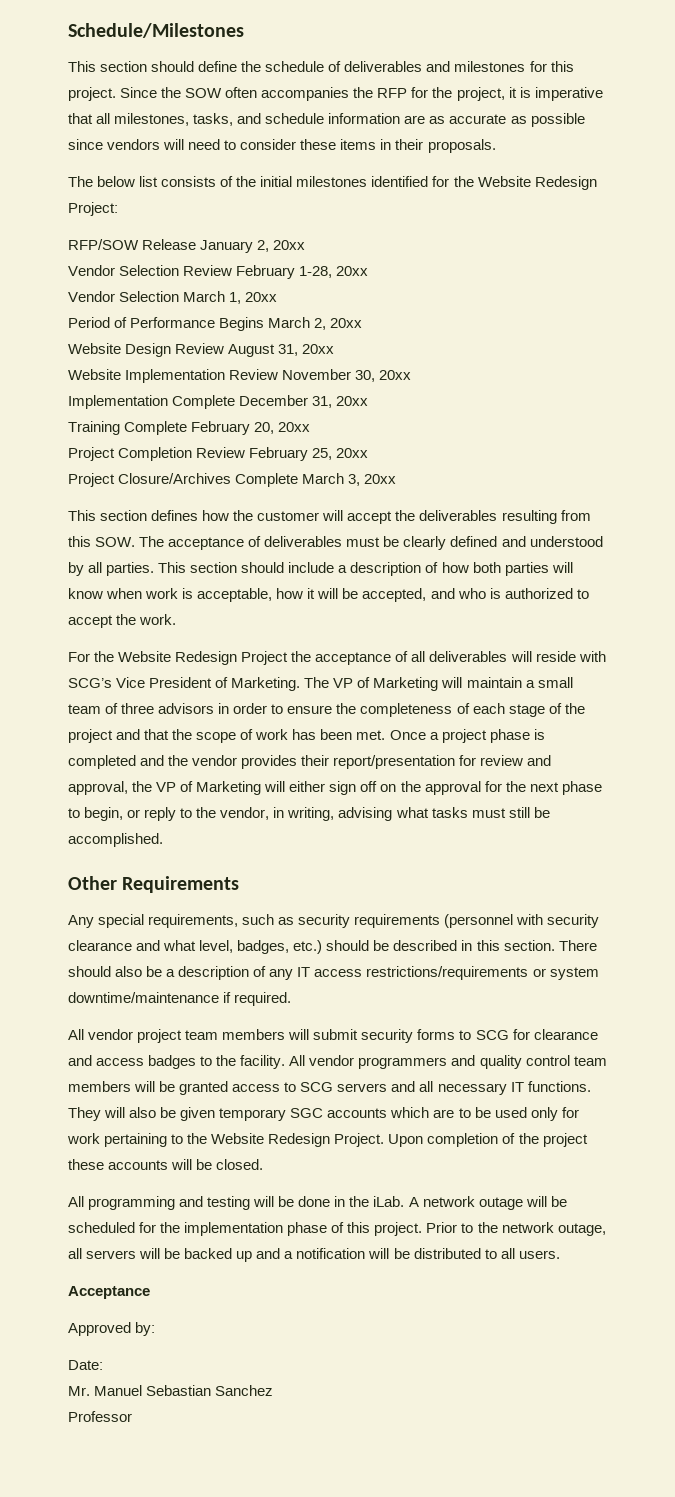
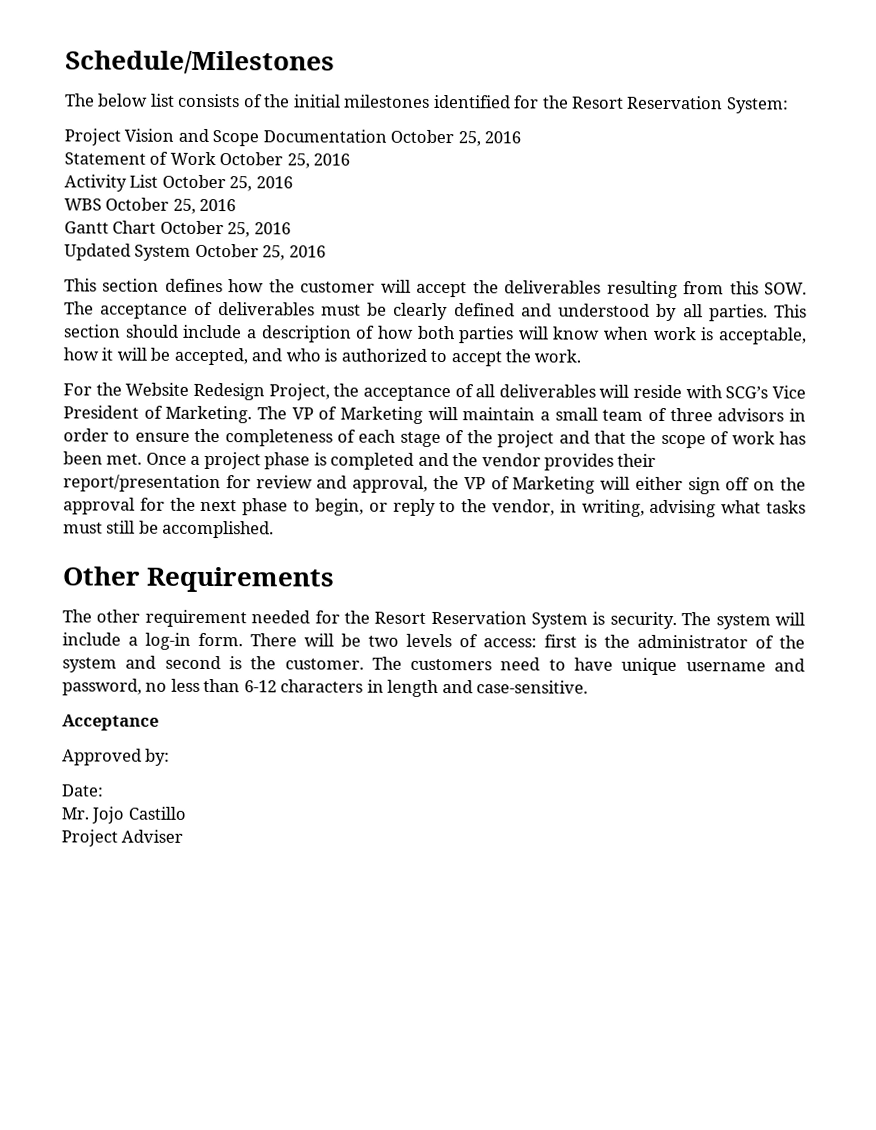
- This section should define the schedule of deliverables and milestones for this project. Since the SOW often accompanies the RFP for the project, it is imperative that all milestones, tasks, and schedule information are as accurate as possible since vendors will need to consider these items in their proposals.
- The below list consists of the initial milestones identified for the Website Redesign Project:
- RFP/SOW Release January 2, 20xx
- Vendor Selection Review February 1-28, 20xx
- Vendor Selection March 1, 20xx
- Period of Performance Begins March 2, 20xx
- Website Design Review August 31, 20xx
- Website Implementation Review November 30, 20xx
- Implementation Complete December 31, 20xx
- Training Complete February 20, 20xx
- Project Completion Review February 25, 20xx
- Project Closure/Archives Complete March 3, 20xx
+ The below list consists of the initial milestones identified for the Resort Reservation System:
+ Project Vision and Scope Documentation October 25, 2016
+ Statement of Work October 25, 2016
+ Activity List October 25, 2016
+ WBS October 25, 2016
+ Gantt Chart October 25, 2016
+ Updated System October 25, 2016
- For the Website Redesign Project the acceptance of all deliverables will reside with SCG’s Vice President of Marketing.
+ For the Website Redesign Project, the acceptance of all deliverables will reside with SCG’s Vice President of Marketing.
- Any special requirements, such as security requirements (personnel with security clearance and what level, badges, etc.) should be described in this section. There should also be a description of any IT access restrictions/requirements or system downtime/maintenance if required.
- All vendor project team members will submit security forms to SCG for clearance and access badges to the facility. All vendor programmers and quality control team members will be granted access to SCG servers and all necessary IT functions. They will also be given temporary SGC accounts which are to be used only for work pertaining to the Website Redesign Project. Upon completion of the project these accounts will be closed.
- All programming and testing will be done in the iLab. A network outage will be scheduled for the implementation phase of this project. Prior to the network outage, all servers will be backed up and a notification will be distributed to all users.
+ The other requirement needed for the Resort Reservation System is security. The system will include a log-in form. There will be two levels of access: first is the administrator of the system and second is the customer. The customers need to have unique username and password, no less than 6-12 characters in length and case-sensitive.
- Mr. Manuel Sebastian Sanchez
- Professor
+ Mr. Jojo Castillo
+ Project Adviser

